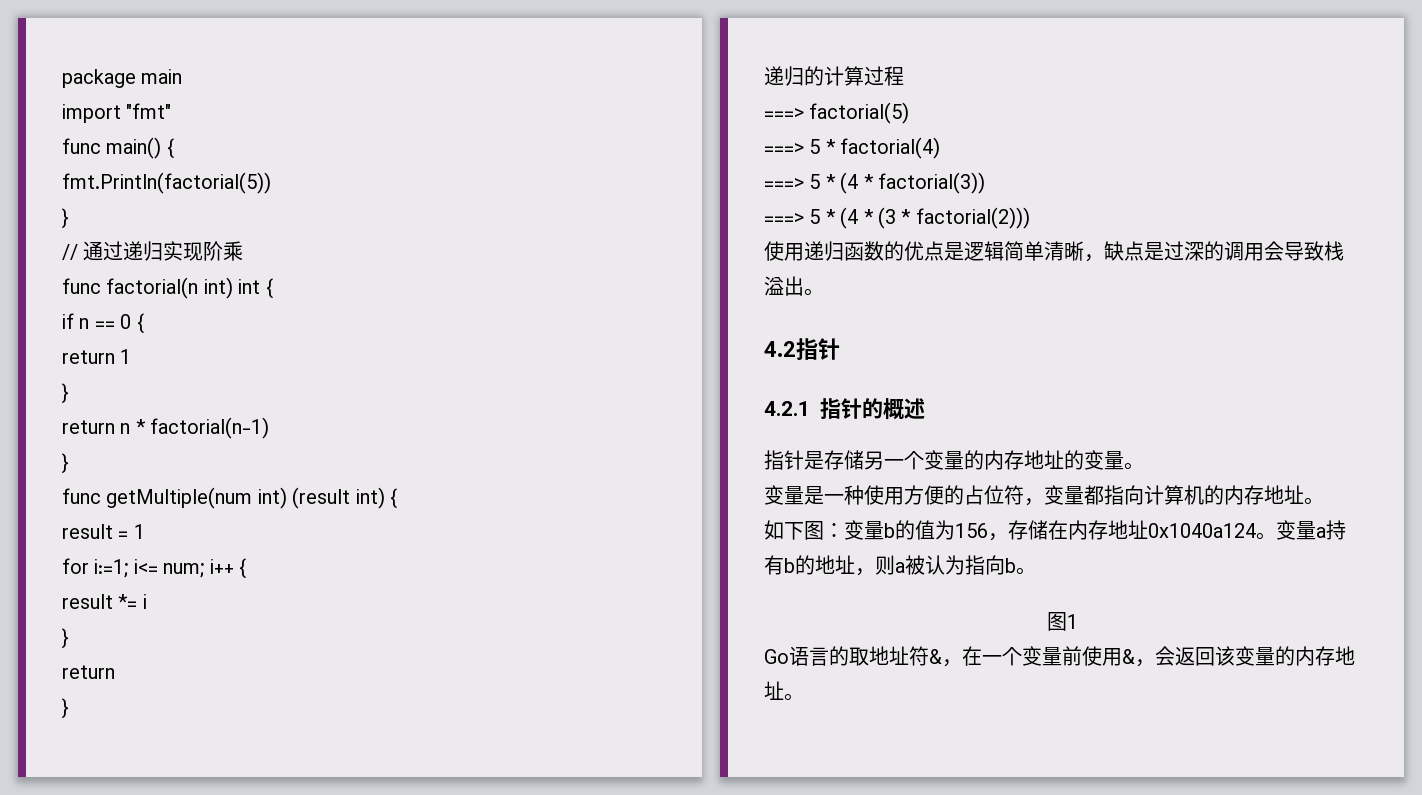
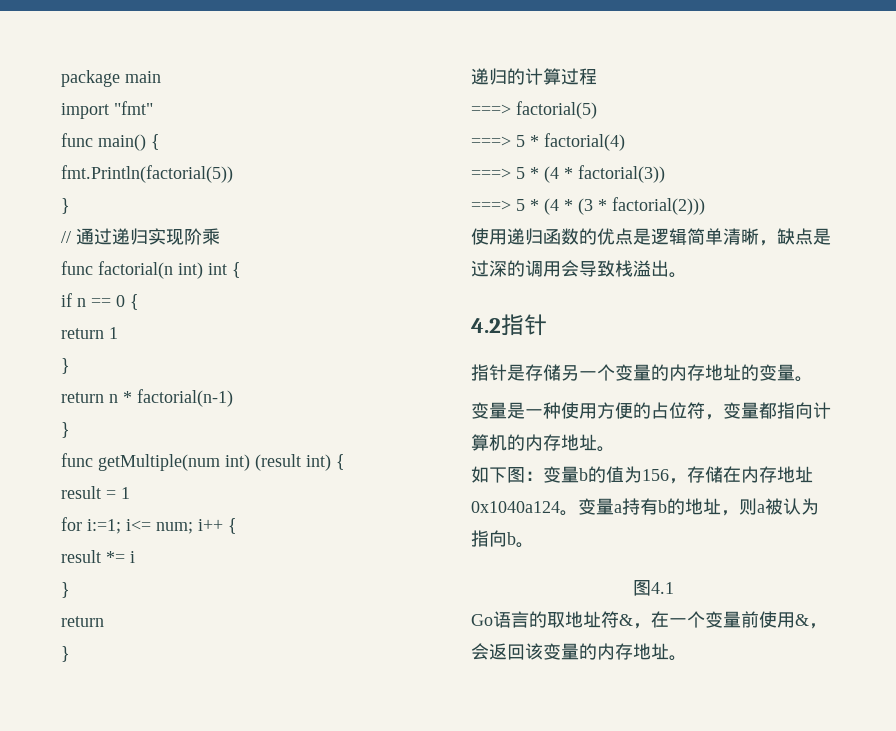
- 4.2.1指针的概述
- 图1
+ 图4.1

